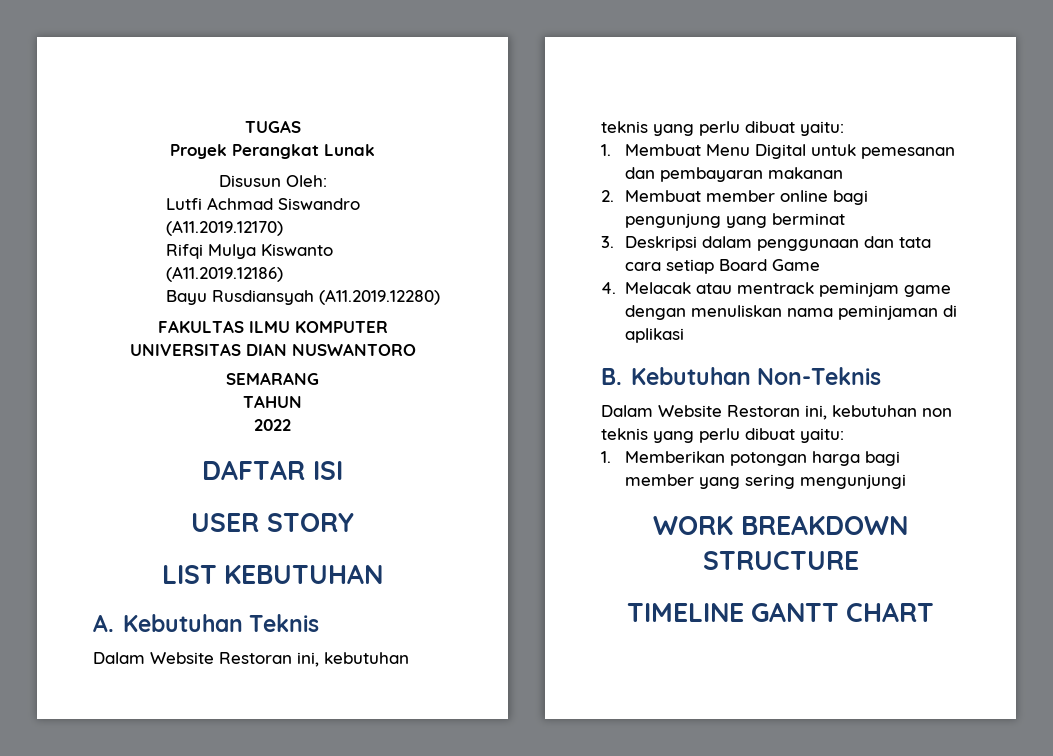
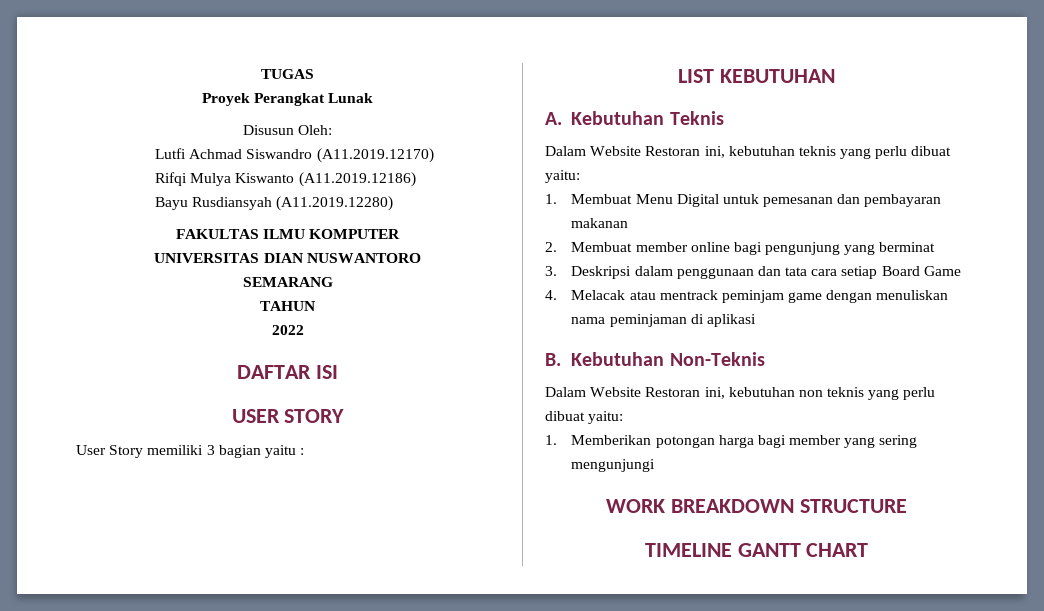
+ User Story memiliki 3 bagian yaitu :

